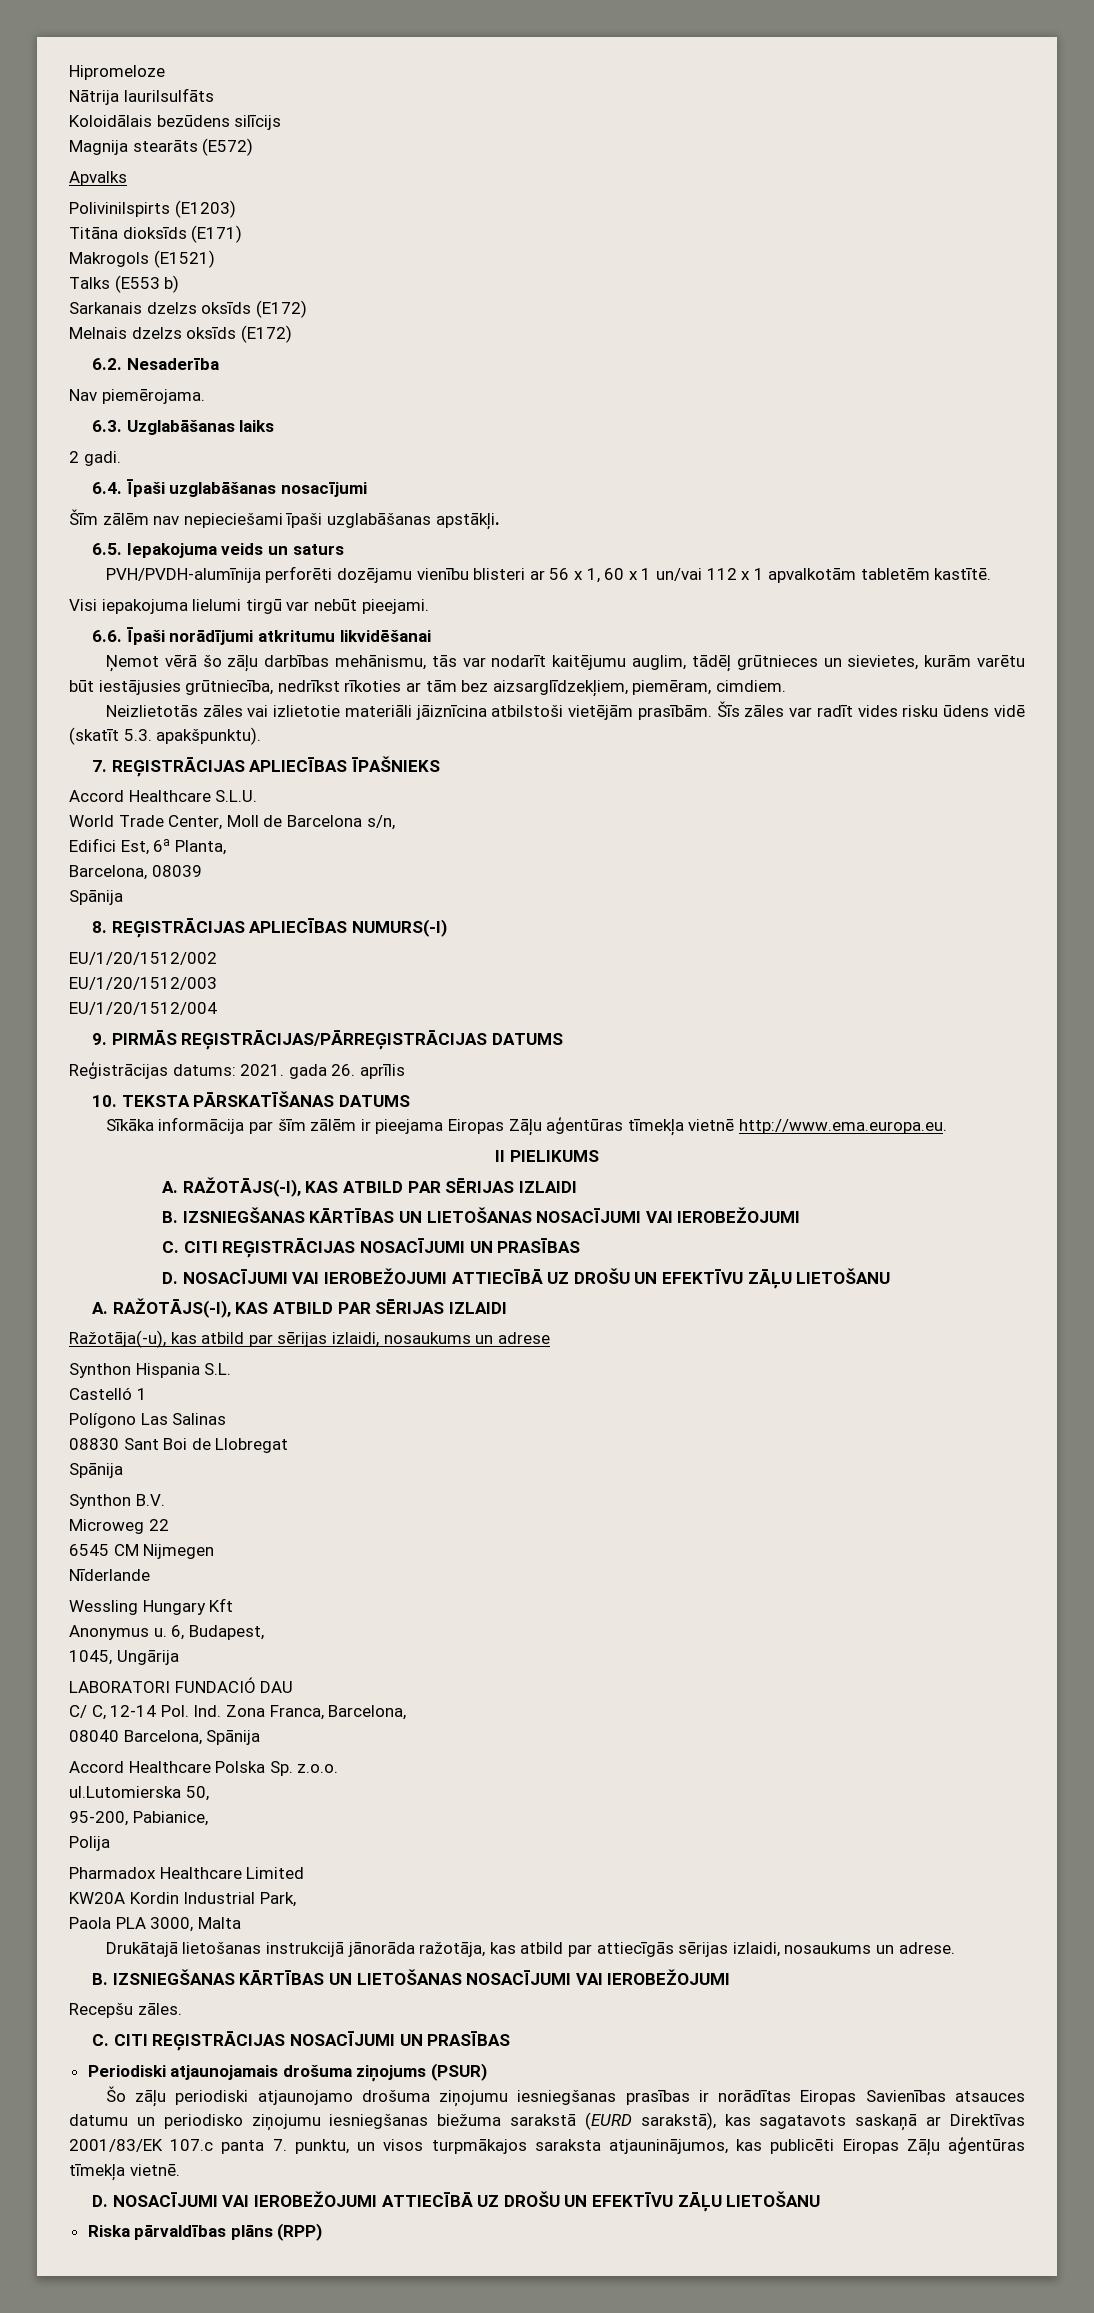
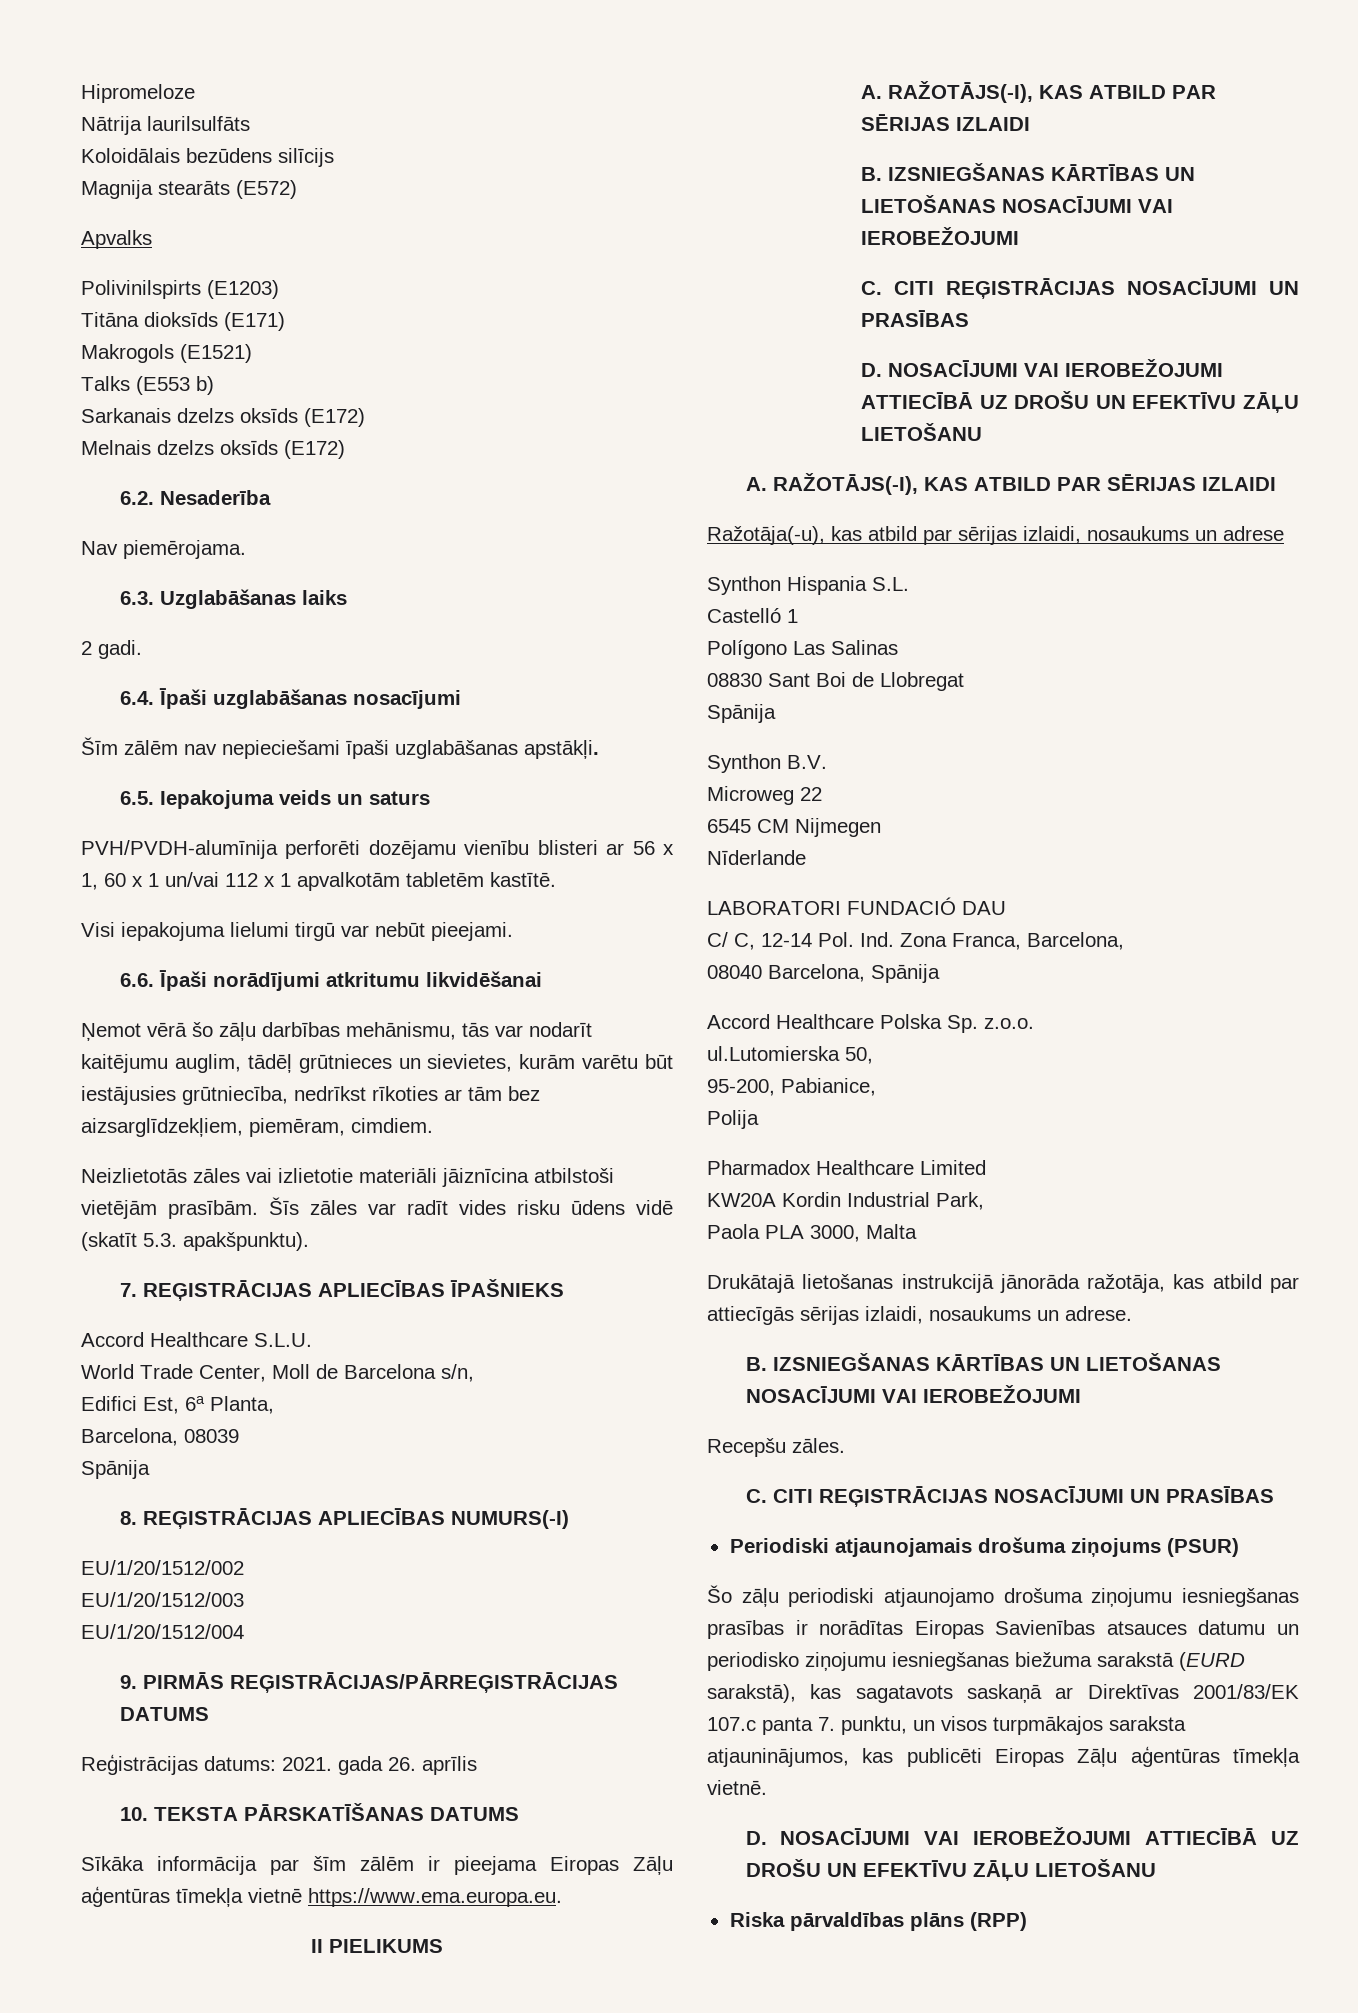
- Sīkāka informācija par šīm zālēm ir pieejama Eiropas Zāļu aģentūras tīmekļa vietnē http://www.ema.europa.eu.
+ Sīkāka informācija par šīm zālēm ir pieejama Eiropas Zāļu aģentūras tīmekļa vietnē https://www.ema.europa.eu.
- Wessling Hungary Kft
- Anonymus u. 6, Budapest,
- 1045, Ungārija

